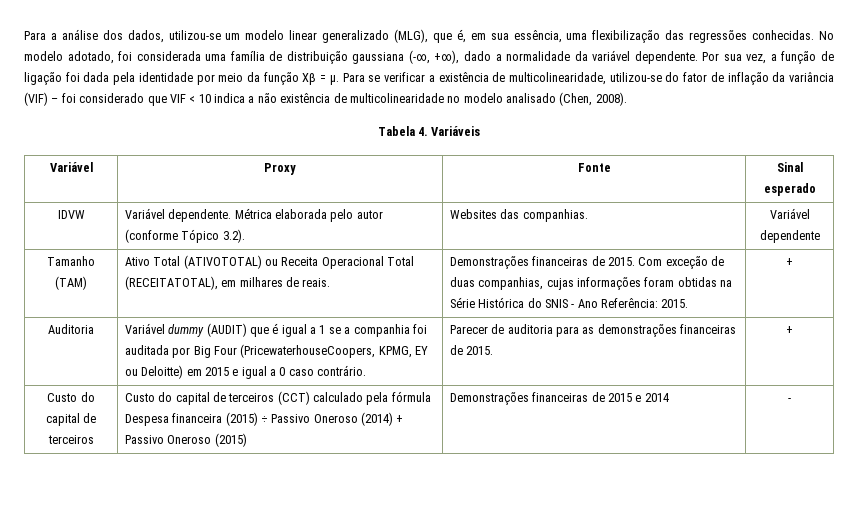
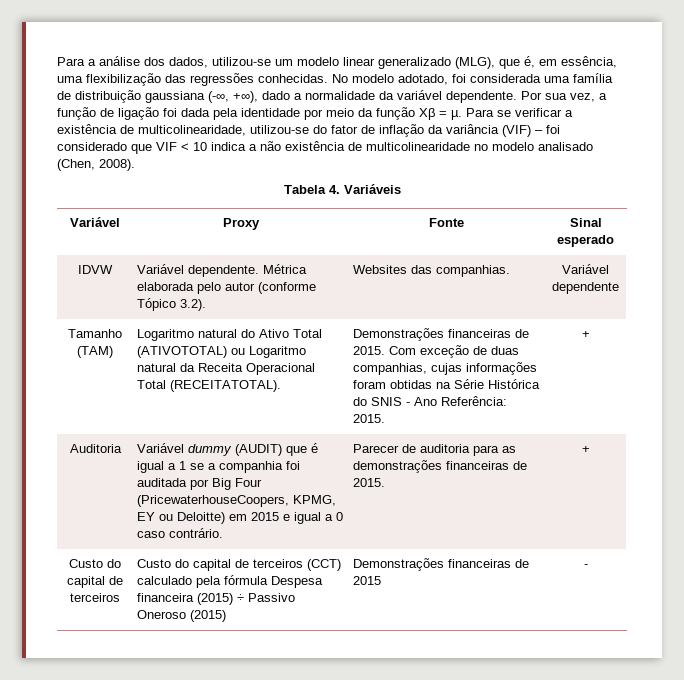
- Para a análise dos dados, utilizou-se um modelo linear generalizado (MLG), que é, em sua essência, uma flexibilização das regressões conhecidas.
+ Para a análise dos dados, utilizou-se um modelo linear generalizado (MLG), que é, em essência, uma flexibilização das regressões conhecidas.
- Tamanho (TAM) | Ativo Total (ATIVOTOTAL) ou Receita Operacional Total (RECEITATOTAL), em milhares de reais. | Demonstrações financeiras de 2015. Com exceção de duas companhias, cujas informações foram obtidas na Série Histórica do SNIS - Ano Referência: 2015. | +
+ Tamanho (TAM) | Logaritmo natural do Ativo Total (ATIVOTOTAL) ou Logaritmo natural da Receita Operacional Total (RECEITATOTAL). | Demonstrações financeiras de 2015. Com exceção de duas companhias, cujas informações foram obtidas na Série Histórica do SNIS - Ano Referência: 2015. | +
- Custo do capital de terceiros | Custo do capital de terceiros (CCT) calculado pela fórmula Despesa financeira (2015) ÷ Passivo Oneroso (2014) + Passivo Oneroso (2015) | Demonstrações financeiras de 2015 e 2014 | -
+ Custo do capital de terceiros | Custo do capital de terceiros (CCT) calculado pela fórmula Despesa financeira (2015) ÷ Passivo Oneroso (2015) | Demonstrações financeiras de 2015 | -

